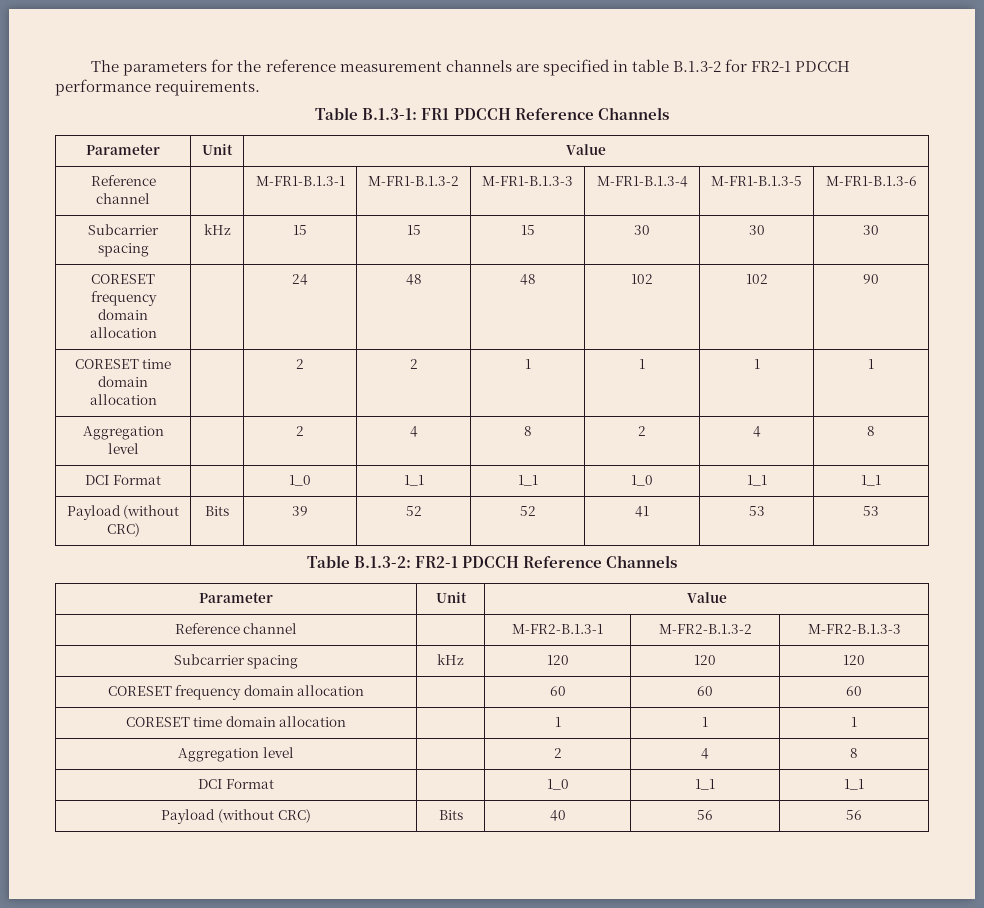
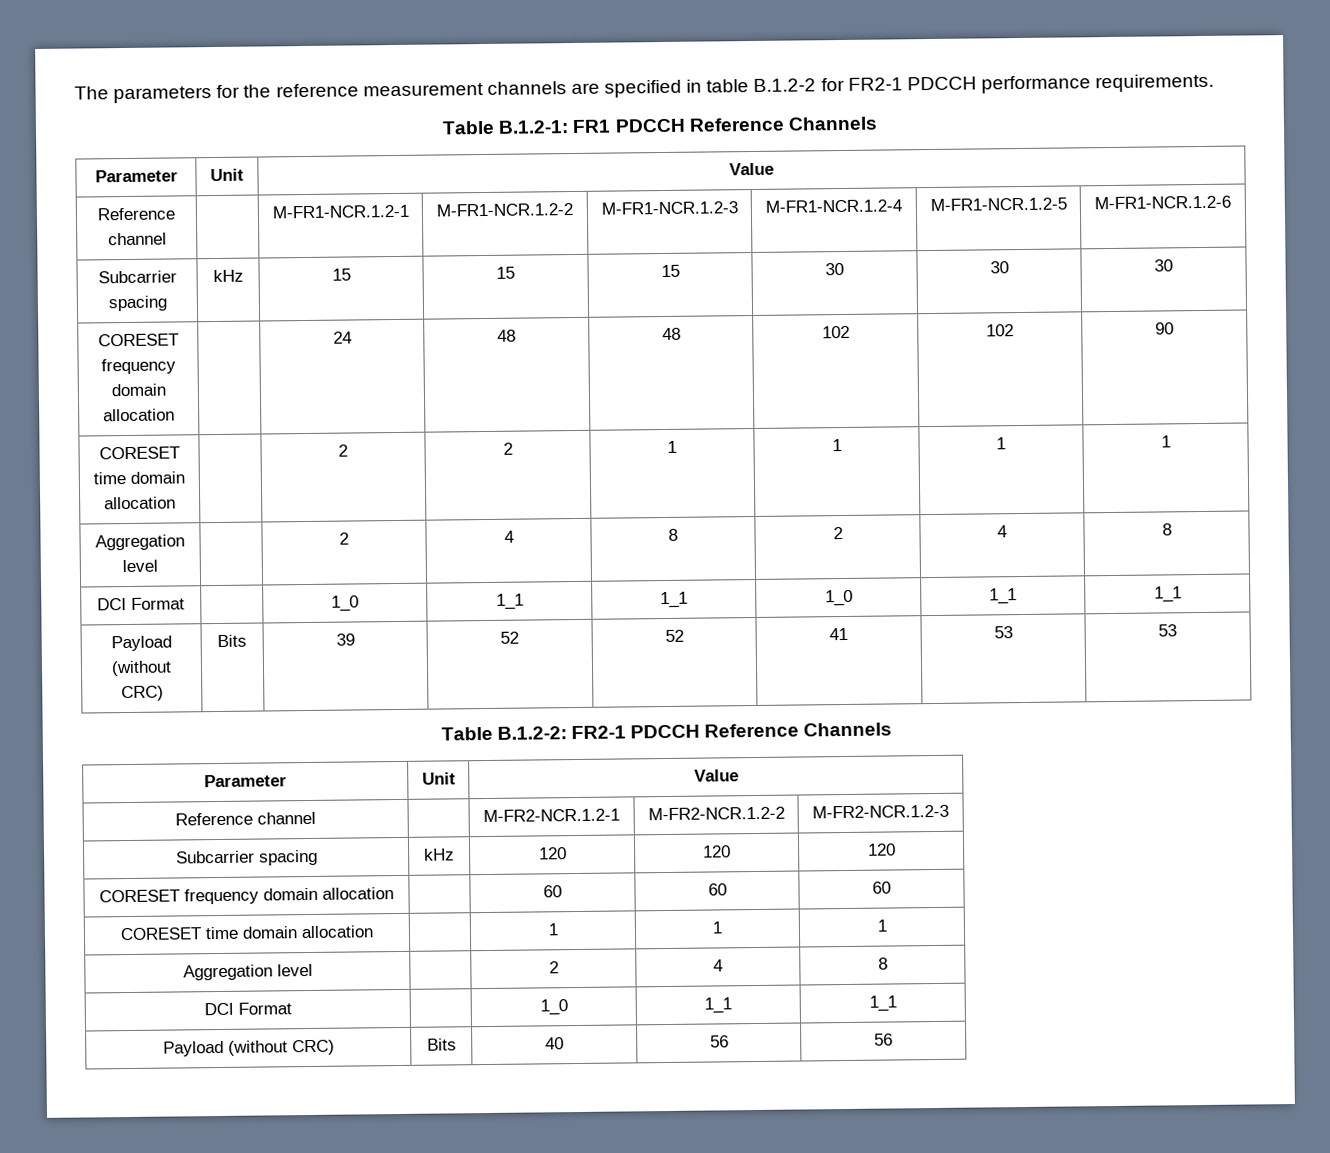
- The parameters for the reference measurement channels are specified in table B.1.3-2 for FR2-1 PDCCH performance requirements.
+ The parameters for the reference measurement channels are specified in table B.1.2-2 for FR2-1 PDCCH performance requirements.
- Table B.1.3-1: FR1 PDCCH Reference Channels
+ Table B.1.2-1: FR1 PDCCH Reference Channels
- Reference channel | | M-FR1-B.1.3-1 | M-FR1-B.1.3-2 | M-FR1-B.1.3-3 | M-FR1-B.1.3-4 | M-FR1-B.1.3-5 | M-FR1-B.1.3-6
+ Reference channel | | M-FR1-NCR.1.2-1 | M-FR1-NCR.1.2-2 | M-FR1-NCR.1.2-3 | M-FR1-NCR.1.2-4 | M-FR1-NCR.1.2-5 | M-FR1-NCR.1.2-6
- Table B.1.3-2: FR2-1 PDCCH Reference Channels
+ Table B.1.2-2: FR2-1 PDCCH Reference Channels
- Reference channel | | M-FR2-B.1.3-1 | M-FR2-B.1.3-2 | M-FR2-B.1.3-3
+ Reference channel | | M-FR2-NCR.1.2-1 | M-FR2-NCR.1.2-2 | M-FR2-NCR.1.2-3

